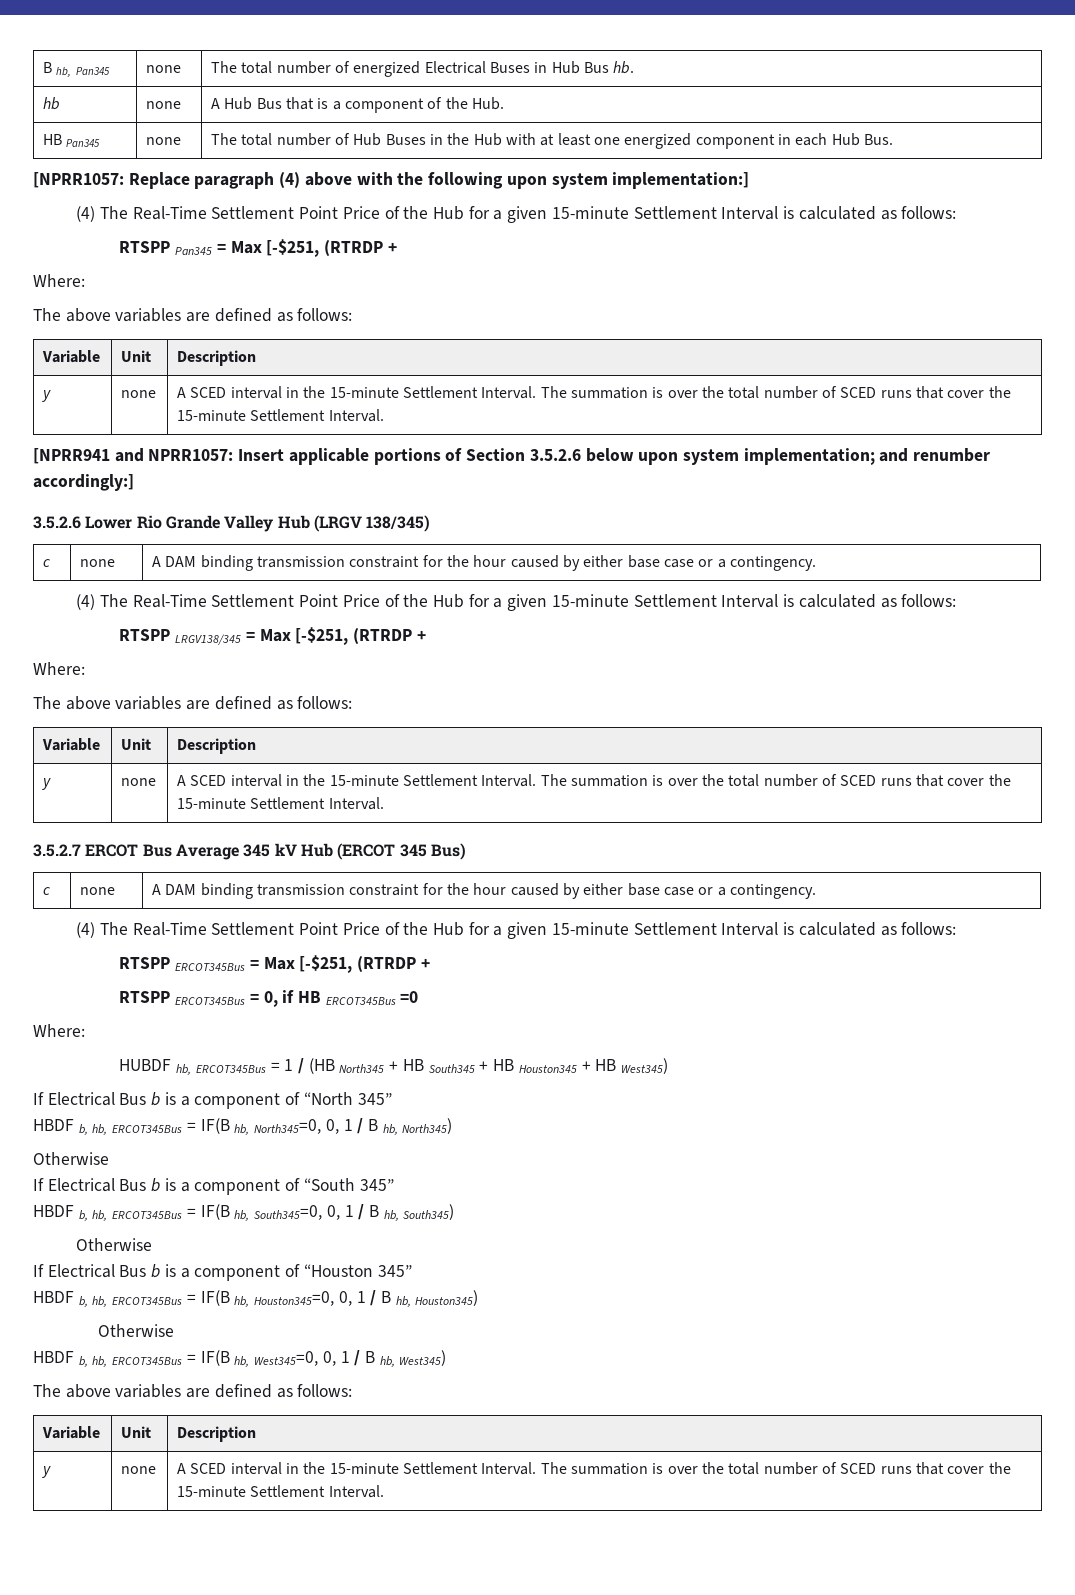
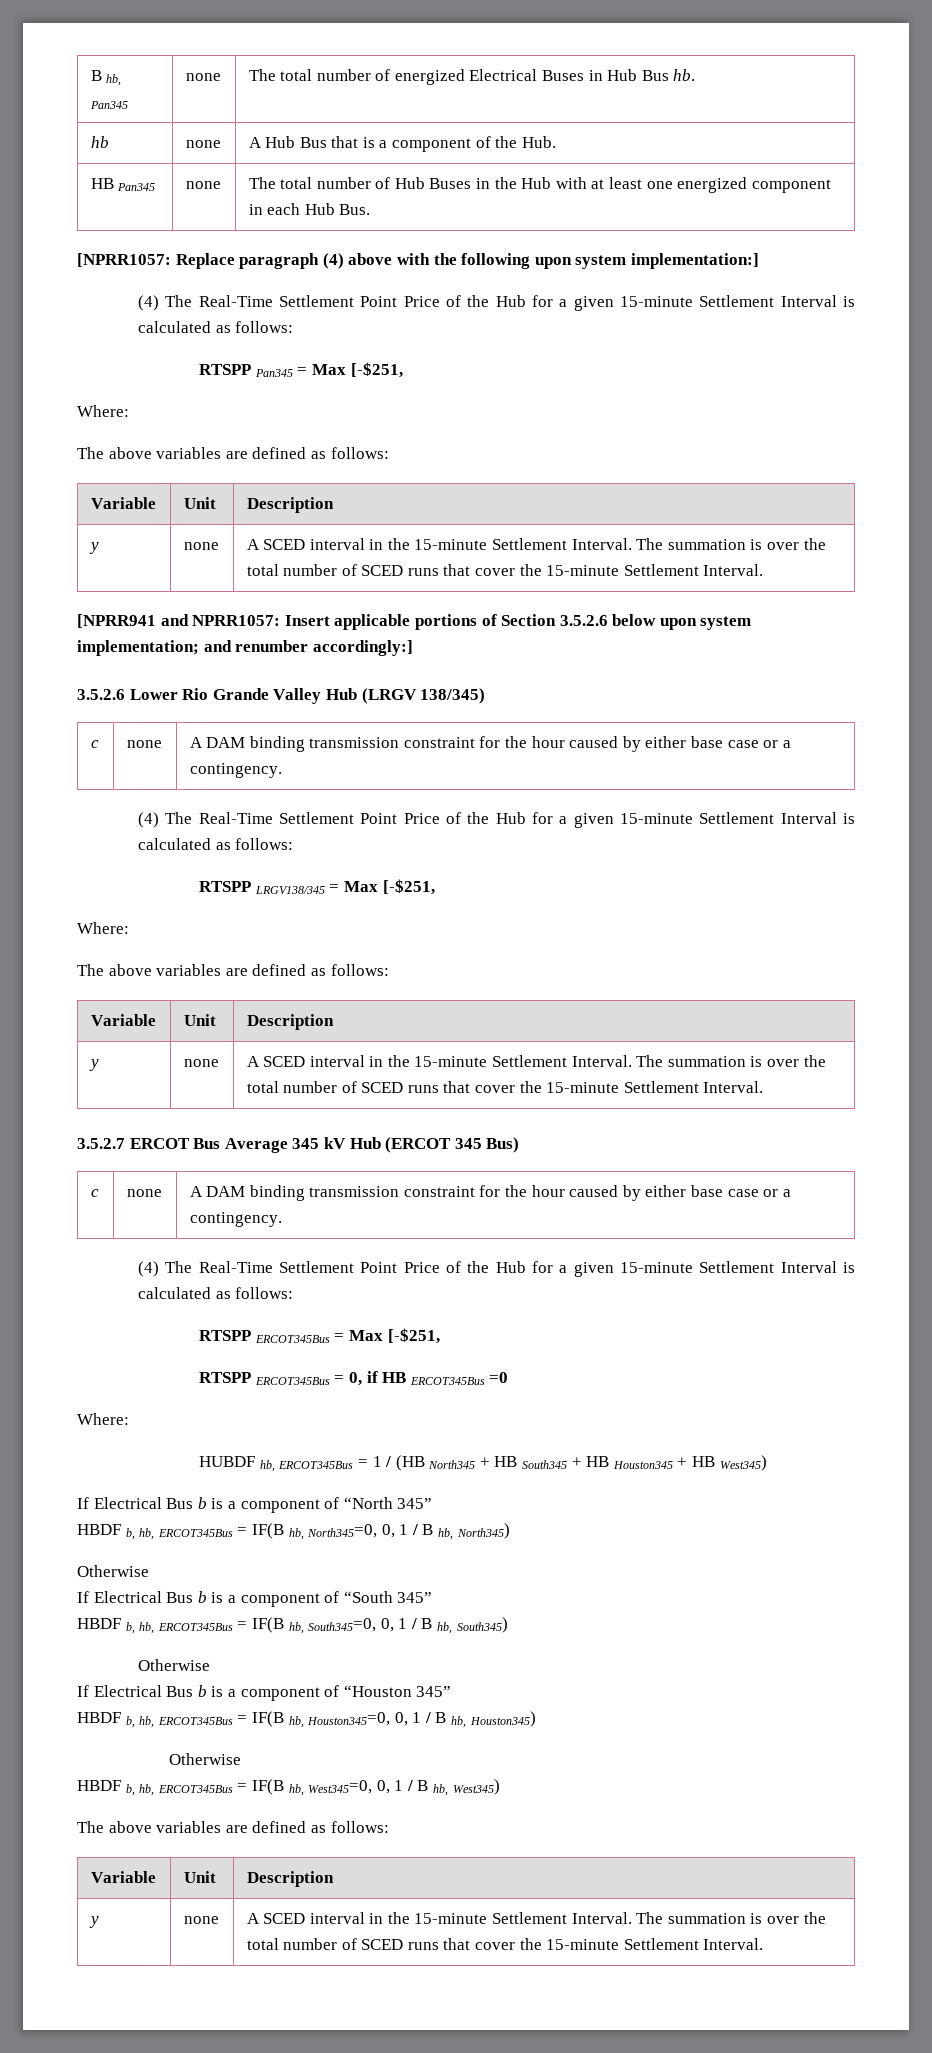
- RTSPP Pan345 = Max [-$251, (RTRDP +
+ RTSPP Pan345 = Max [-$251,
- RTSPP LRGV138/345 = Max [-$251, (RTRDP +
+ RTSPP LRGV138/345 = Max [-$251,
- RTSPP ERCOT345Bus = Max [-$251, (RTRDP +
+ RTSPP ERCOT345Bus = Max [-$251,

